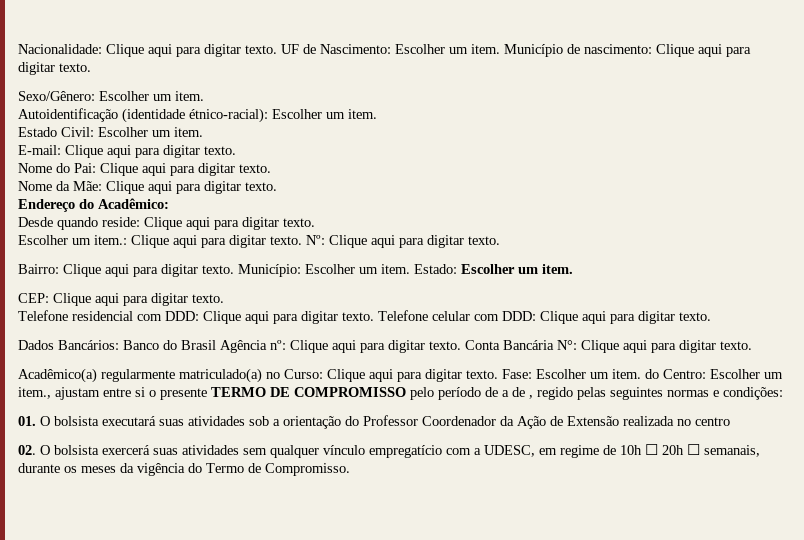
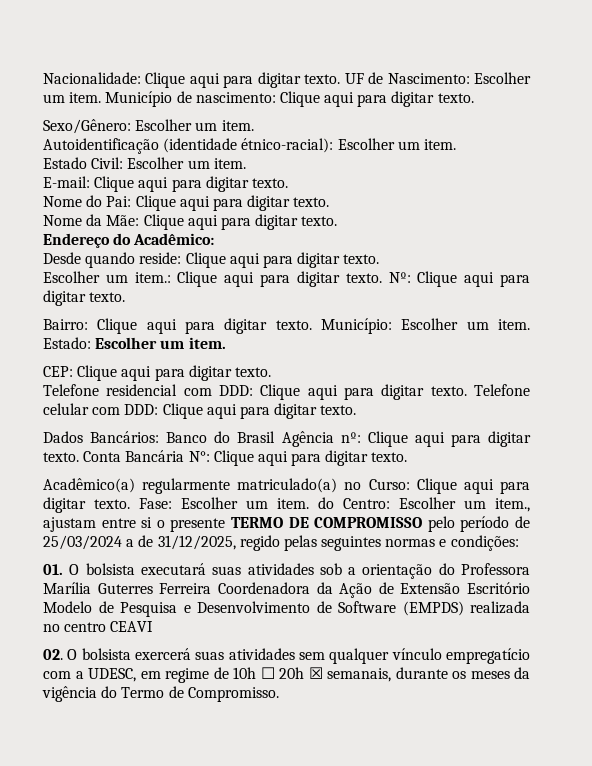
- Fase: Escolher um item. do Centro: Escolher um item., ajustam entre si o presente TERMO DE COMPROMISSO pelo período de a de , regido pelas seguintes normas e condições:
+ Fase: Escolher um item. do Centro: Escolher um item., ajustam entre si o presente TERMO DE COMPROMISSO pelo período de 25/03/2024 a de 31/12/2025, regido pelas seguintes normas e condições:
- 01. O bolsista executará suas atividades sob a orientação do Professor Coordenador da Ação de Extensão realizada no centro
+ 01. O bolsista executará suas atividades sob a orientação do Professora Marília Guterres Ferreira Coordenadora da Ação de Extensão Escritório Modelo de Pesquisa e Desenvolvimento de Software (EMPDS) realizada no centro CEAVI
- 02. O bolsista exercerá suas atividades sem qualquer vínculo empregatício com a UDESC, em regime de 10h ☐ 20h ☐ semanais, durante os meses da vigência do Termo de Compromisso.
+ 02. O bolsista exercerá suas atividades sem qualquer vínculo empregatício com a UDESC, em regime de 10h ☐ 20h ☒ semanais, durante os meses da vigência do Termo de Compromisso.

